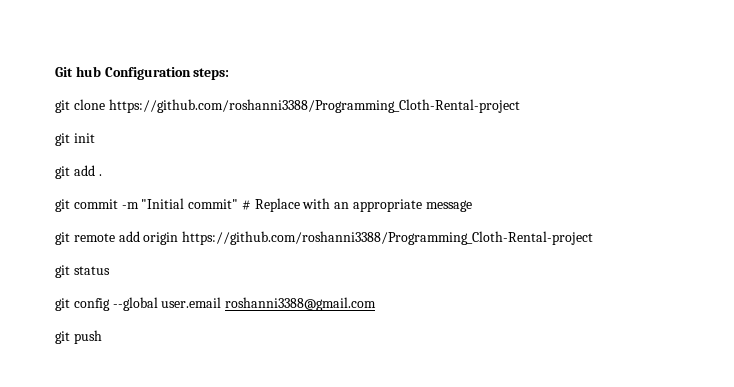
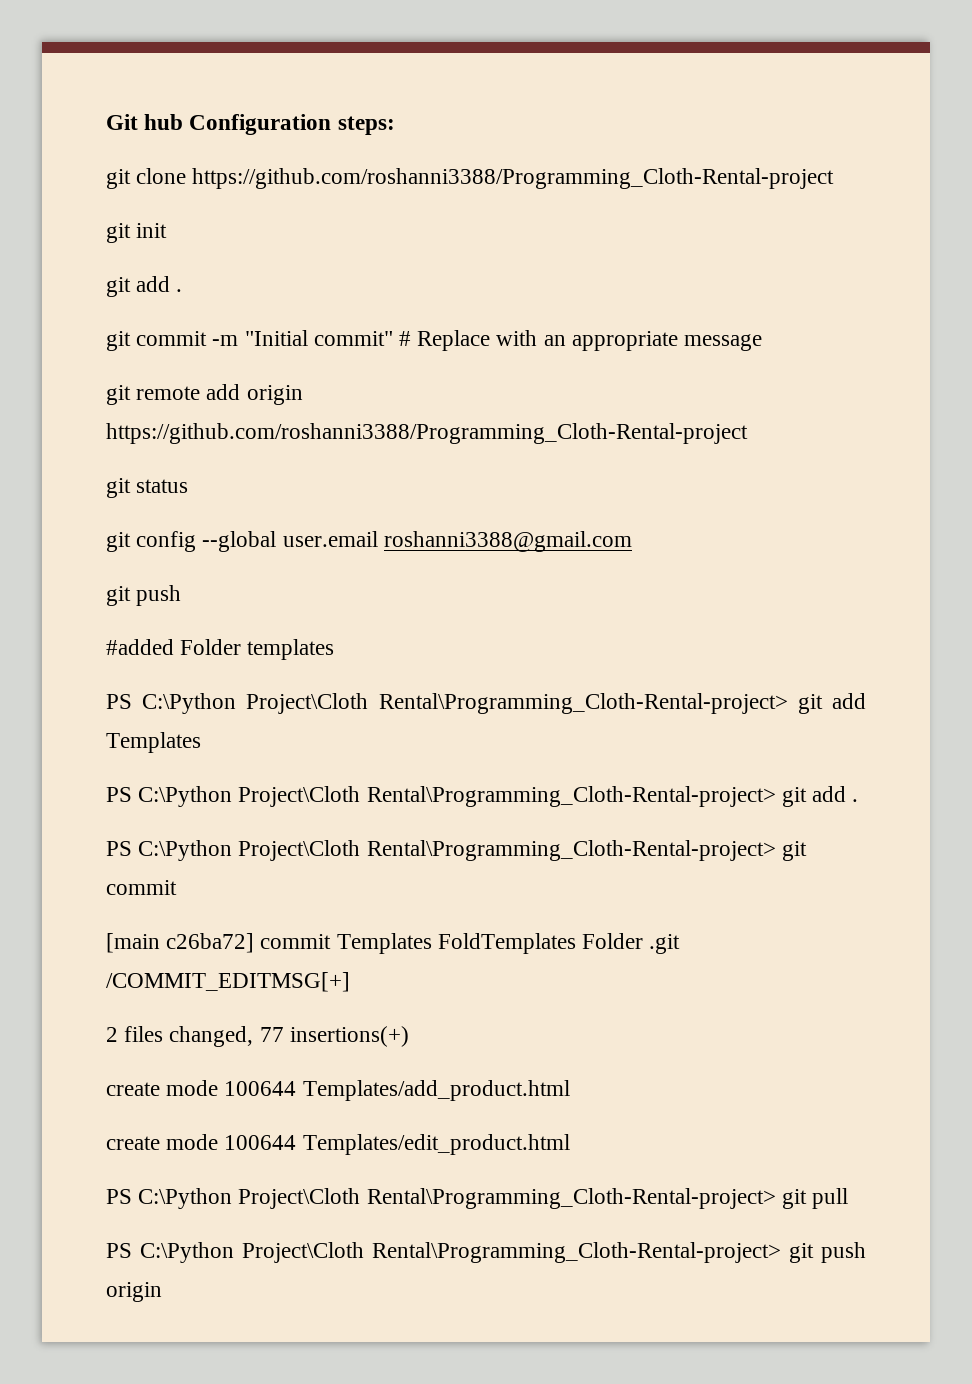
+ #added Folder templates
+ PS C:\Python Project\Cloth Rental\Programming_Cloth-Rental-project> git add Templates
+ PS C:\Python Project\Cloth Rental\Programming_Cloth-Rental-project> git add .
+ PS C:\Python Project\Cloth Rental\Programming_Cloth-Rental-project> git commit
+ [main c26ba72] commit Templates FoldTemplates Folder .git /COMMIT_EDITMSG[+]
+ 2 files changed, 77 insertions(+)
+ create mode 100644 Templates/add_product.html
+ create mode 100644 Templates/edit_product.html
+ PS C:\Python Project\Cloth Rental\Programming_Cloth-Rental-project> git pull
+ PS C:\Python Project\Cloth Rental\Programming_Cloth-Rental-project> git push origin

